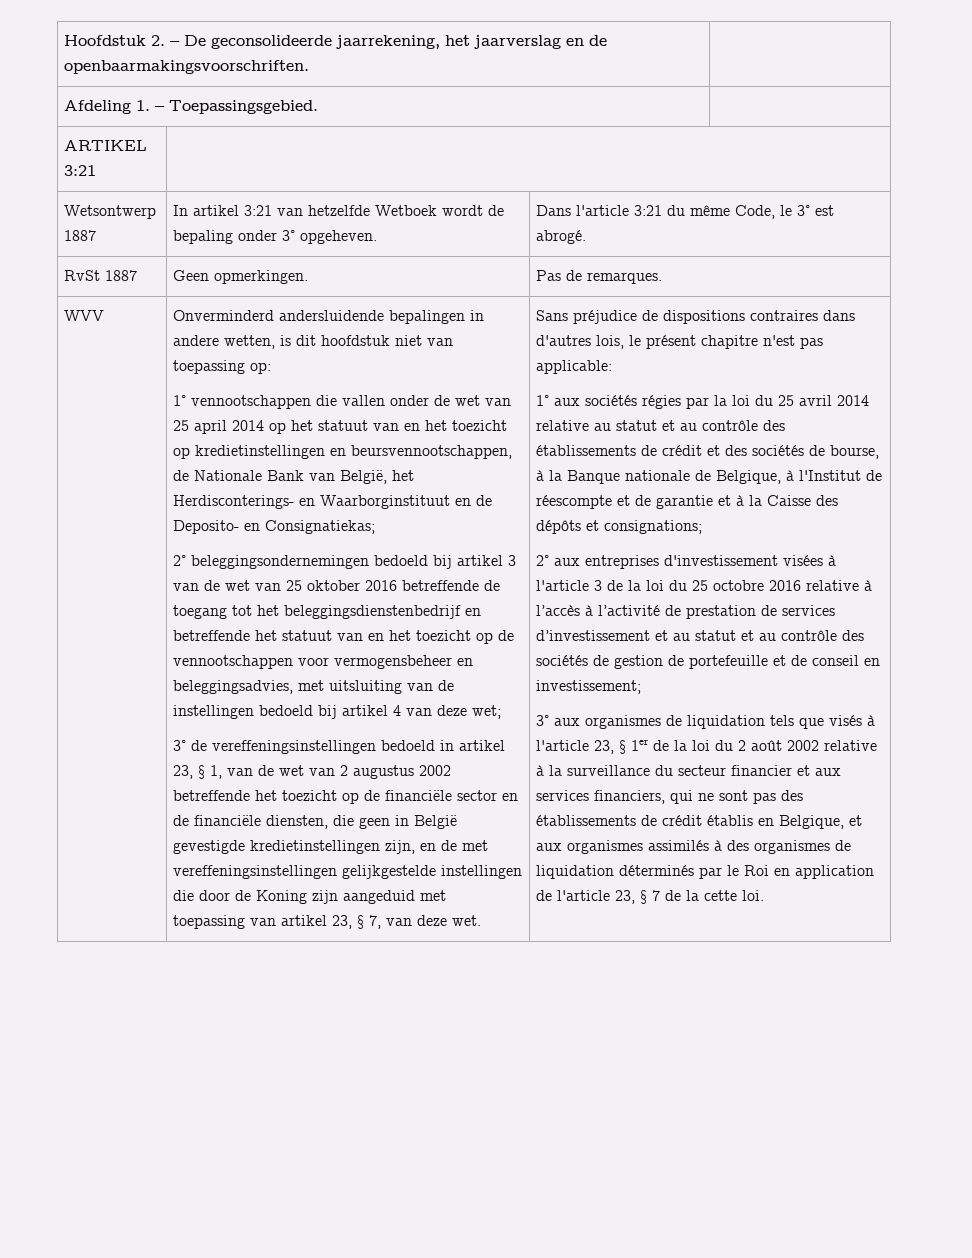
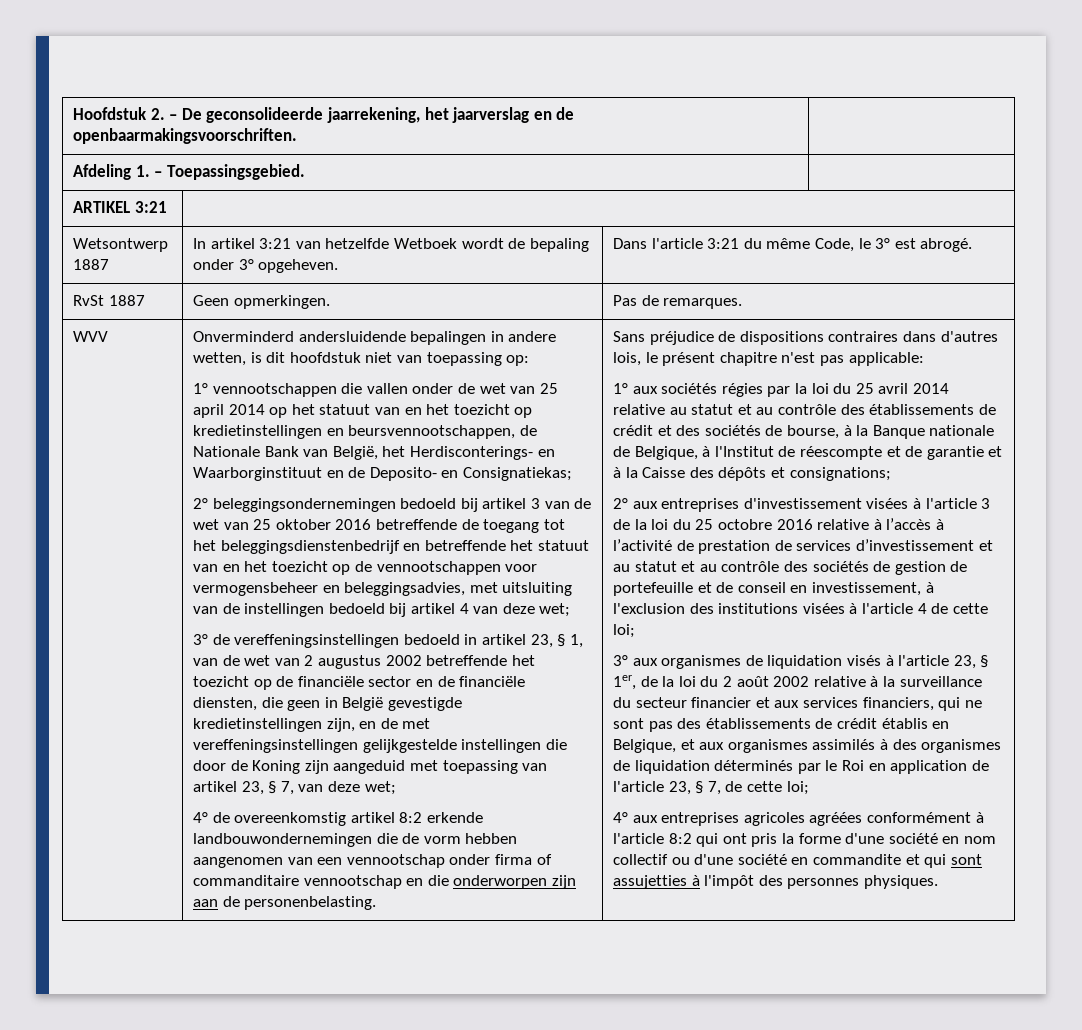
- 3° de vereffeningsinstellingen bedoeld in artikel 23, § 1, van de wet van 2 augustus 2002 betreffende het toezicht op de financiële sector en de financiële diensten, die geen in België gevestigde kredietinstellingen zijn, en de met vereffeningsinstellingen gelijkgestelde instellingen die door de Koning zijn aangeduid met toepassing van artikel 23, § 7, van deze wet.
+ 3° de vereffeningsinstellingen bedoeld in artikel 23, § 1, van de wet van 2 augustus 2002 betreffende het toezicht op de financiële sector en de financiële diensten, die geen in België gevestigde kredietinstellingen zijn, en de met vereffeningsinstellingen gelijkgestelde instellingen die door de Koning zijn aangeduid met toepassing van artikel 23, § 7, van deze wet;
+ 4° de overeenkomstig artikel 8:2 erkende landbouwondernemingen die de vorm hebben aangenomen van een vennootschap onder firma of commanditaire vennootschap en die onderworpen zijn aan de personenbelasting.
- 2° aux entreprises d'investissement visées à l'article 3 de la loi du 25 octobre 2016 relative à l’accès à l’activité de prestation de services d’investissement et au statut et au contrôle des sociétés de gestion de portefeuille et de conseil en investissement;
+ 2° aux entreprises d'investissement visées à l'article 3 de la loi du 25 octobre 2016 relative à l’accès à l’activité de prestation de services d’investissement et au statut et au contrôle des sociétés de gestion de portefeuille et de conseil en investissement, à l'exclusion des institutions visées à l'article 4 de cette loi;
- 3° aux organismes de liquidation tels que visés à l'article 23, § 1er de la loi du 2 août 2002 relative à la surveillance du secteur financier et aux services financiers, qui ne sont pas des établissements de crédit établis en Belgique, et aux organismes assimilés à des organismes de liquidation déterminés par le Roi en application de l'article 23, § 7 de la cette loi.
+ 3° aux organismes de liquidation visés à l'article 23, § 1er, de la loi du 2 août 2002 relative à la surveillance du secteur financier et aux services financiers, qui ne sont pas des établissements de crédit établis en Belgique, et aux organismes assimilés à des organismes de liquidation déterminés par le Roi en application de l'article 23, § 7, de cette loi;
+ 4° aux entreprises agricoles agréées conformément à l'article 8:2 qui ont pris la forme d'une société en nom collectif ou d'une société en commandite et qui sont assujetties à l'impôt des personnes physiques.

